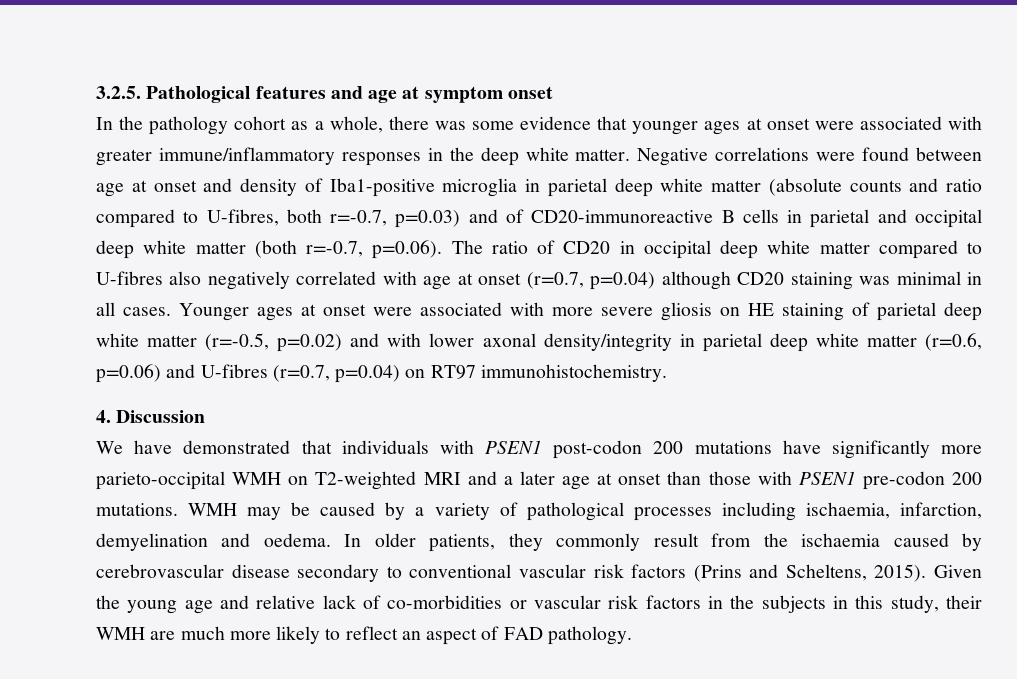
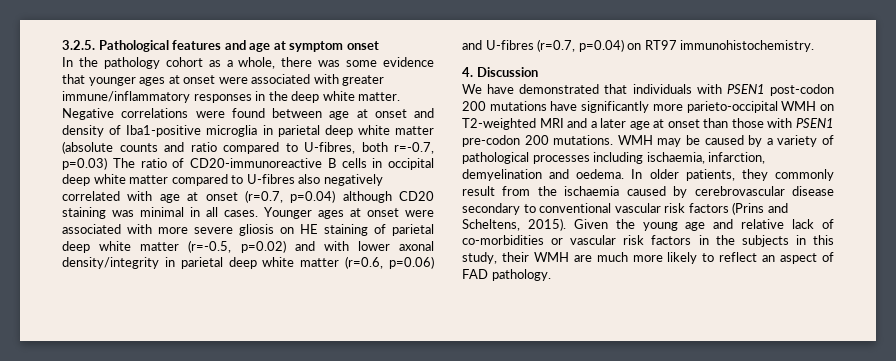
- Negative correlations were found between age at onset and density of Iba1-positive microglia in parietal deep white matter (absolute counts and ratio compared to U-fibres, both r=-0.7, p=0.03) and of CD20-immunoreactive B cells in parietal and occipital deep white matter (both r=-0.7, p=0.06). The ratio of CD20 in occipital deep white matter compared to U-fibres also negatively correlated with age at onset (r=0.7, p=0.04) although CD20 staining was minimal in all cases.
+ Negative correlations were found between age at onset and density of Iba1-positive microglia in parietal deep white matter (absolute counts and ratio compared to U-fibres, both r=-0.7, p=0.03) The ratio of CD20-immunoreactive B cells in occipital deep white matter compared to U-fibres also negatively correlated with age at onset (r=0.7, p=0.04) although CD20 staining was minimal in all cases.

